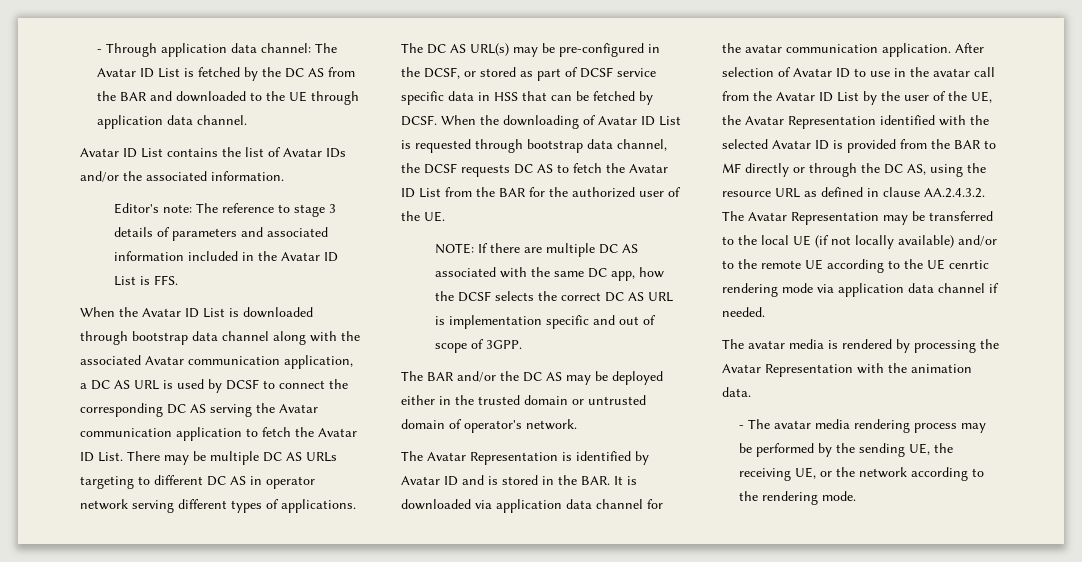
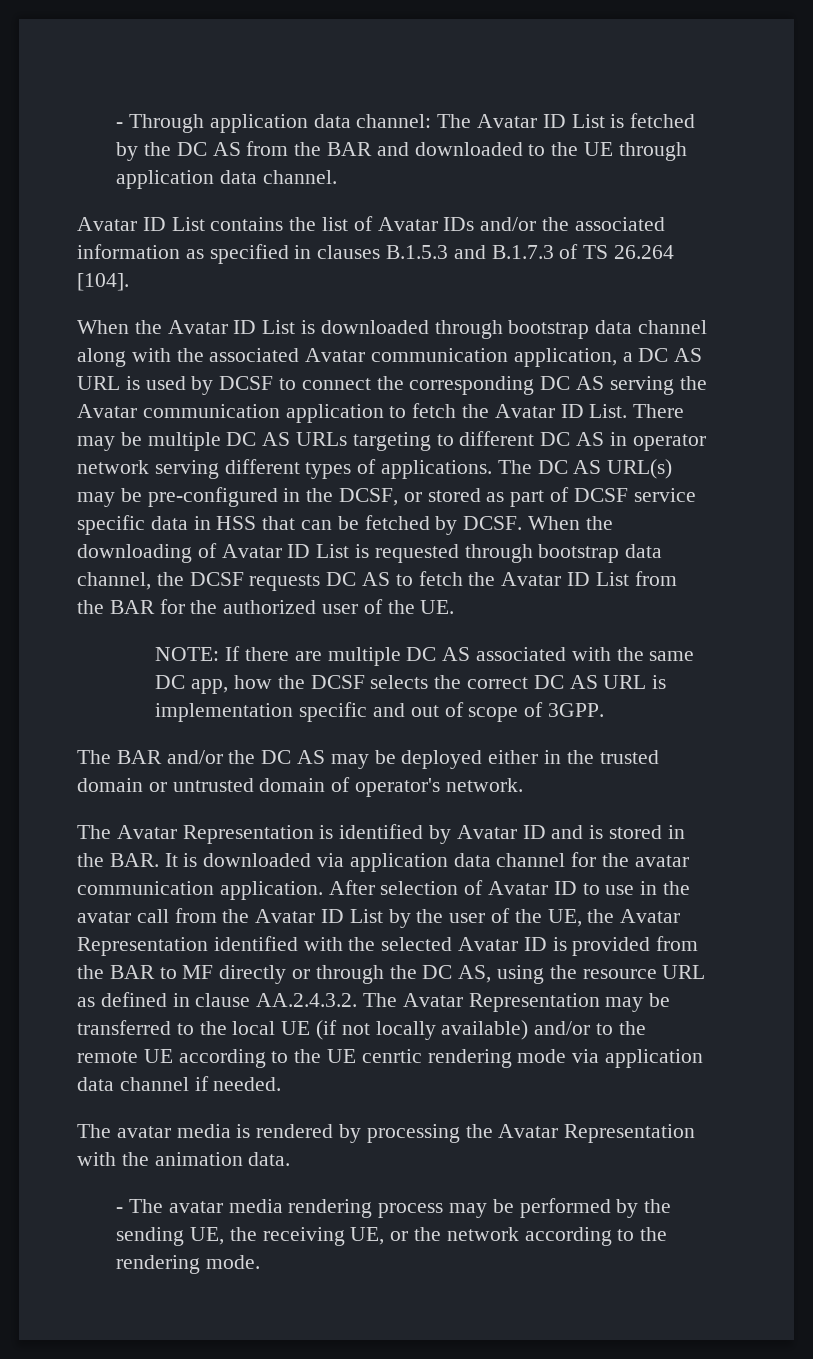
- Avatar ID List contains the list of Avatar IDs and/or the associated information.
- Editor's note: The reference to stage 3 details of parameters and associated information included in the Avatar ID List is FFS.
+ Avatar ID List contains the list of Avatar IDs and/or the associated information as specified in clauses B.1.5.3 and B.1.7.3 of TS 26.264 [104].

